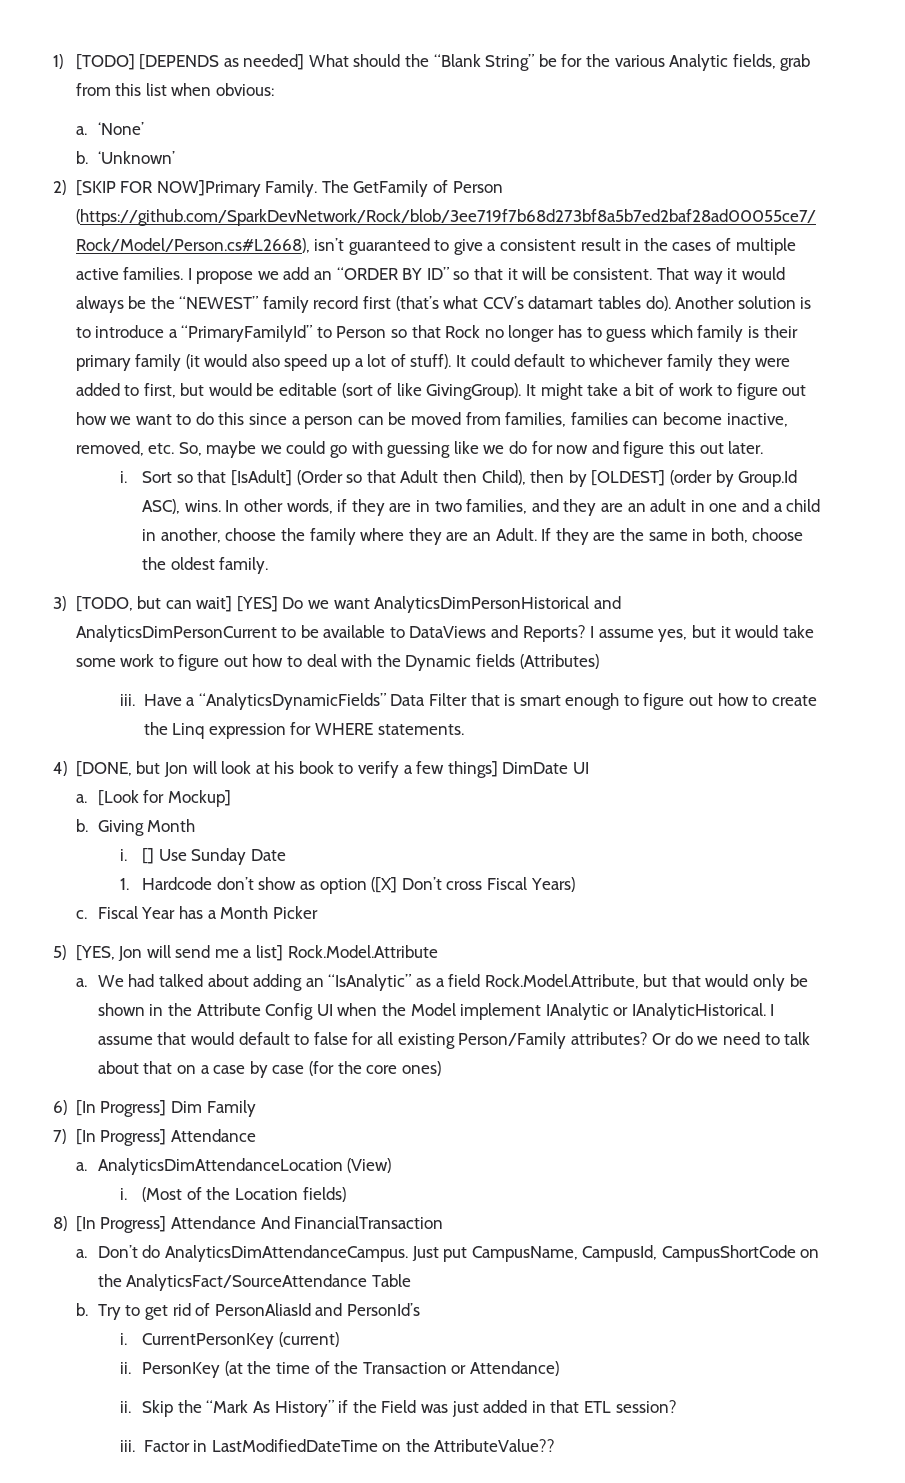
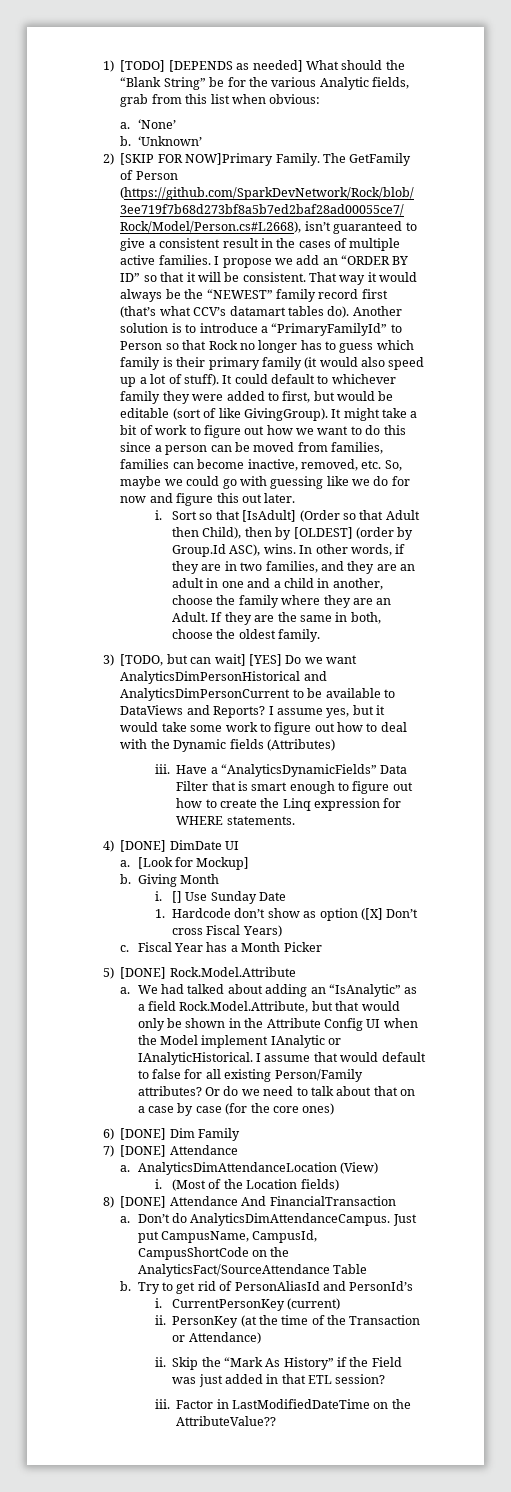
- 4) [DONE, but Jon will look at his book to verify a few things] DimDate UI
+ 4) [DONE] DimDate UI
- 5) [YES, Jon will send me a list] Rock.Model.Attribute
+ 5) [DONE] Rock.Model.Attribute
- 6) [In Progress] Dim Family
+ 6) [DONE] Dim Family
- 7) [In Progress] Attendance
+ 7) [DONE] Attendance
- 8) [In Progress] Attendance And FinancialTransaction
+ 8) [DONE] Attendance And FinancialTransaction

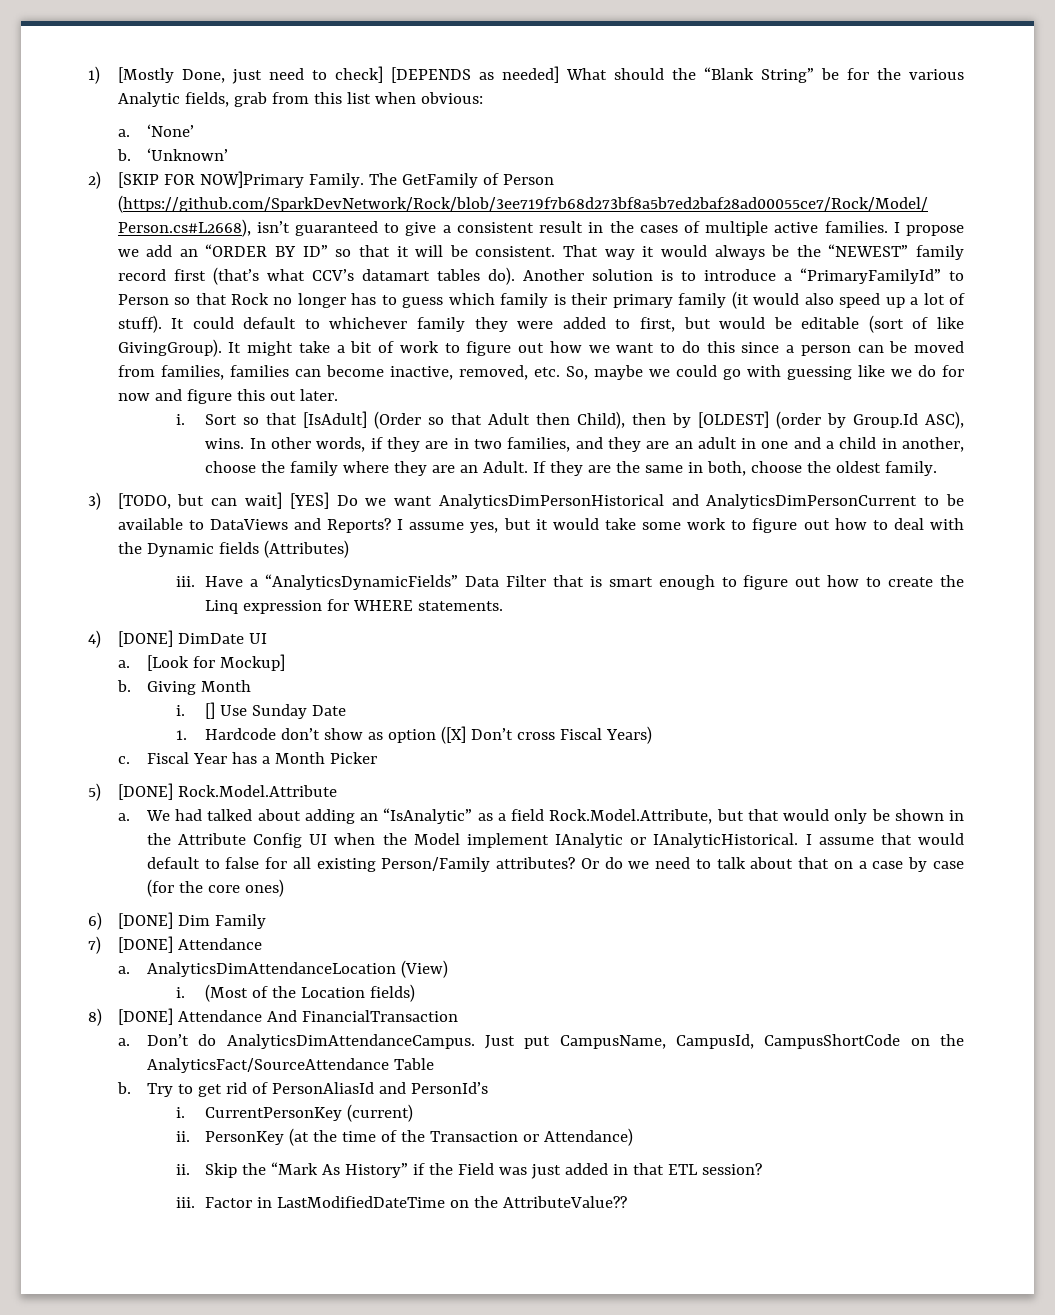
- 1) [TODO] [DEPENDS as needed] What should the “Blank String” be for the various Analytic fields, grab from this list when obvious:
+ 1) [Mostly Done, just need to check] [DEPENDS as needed] What should the “Blank String” be for the various Analytic fields, grab from this list when obvious:

